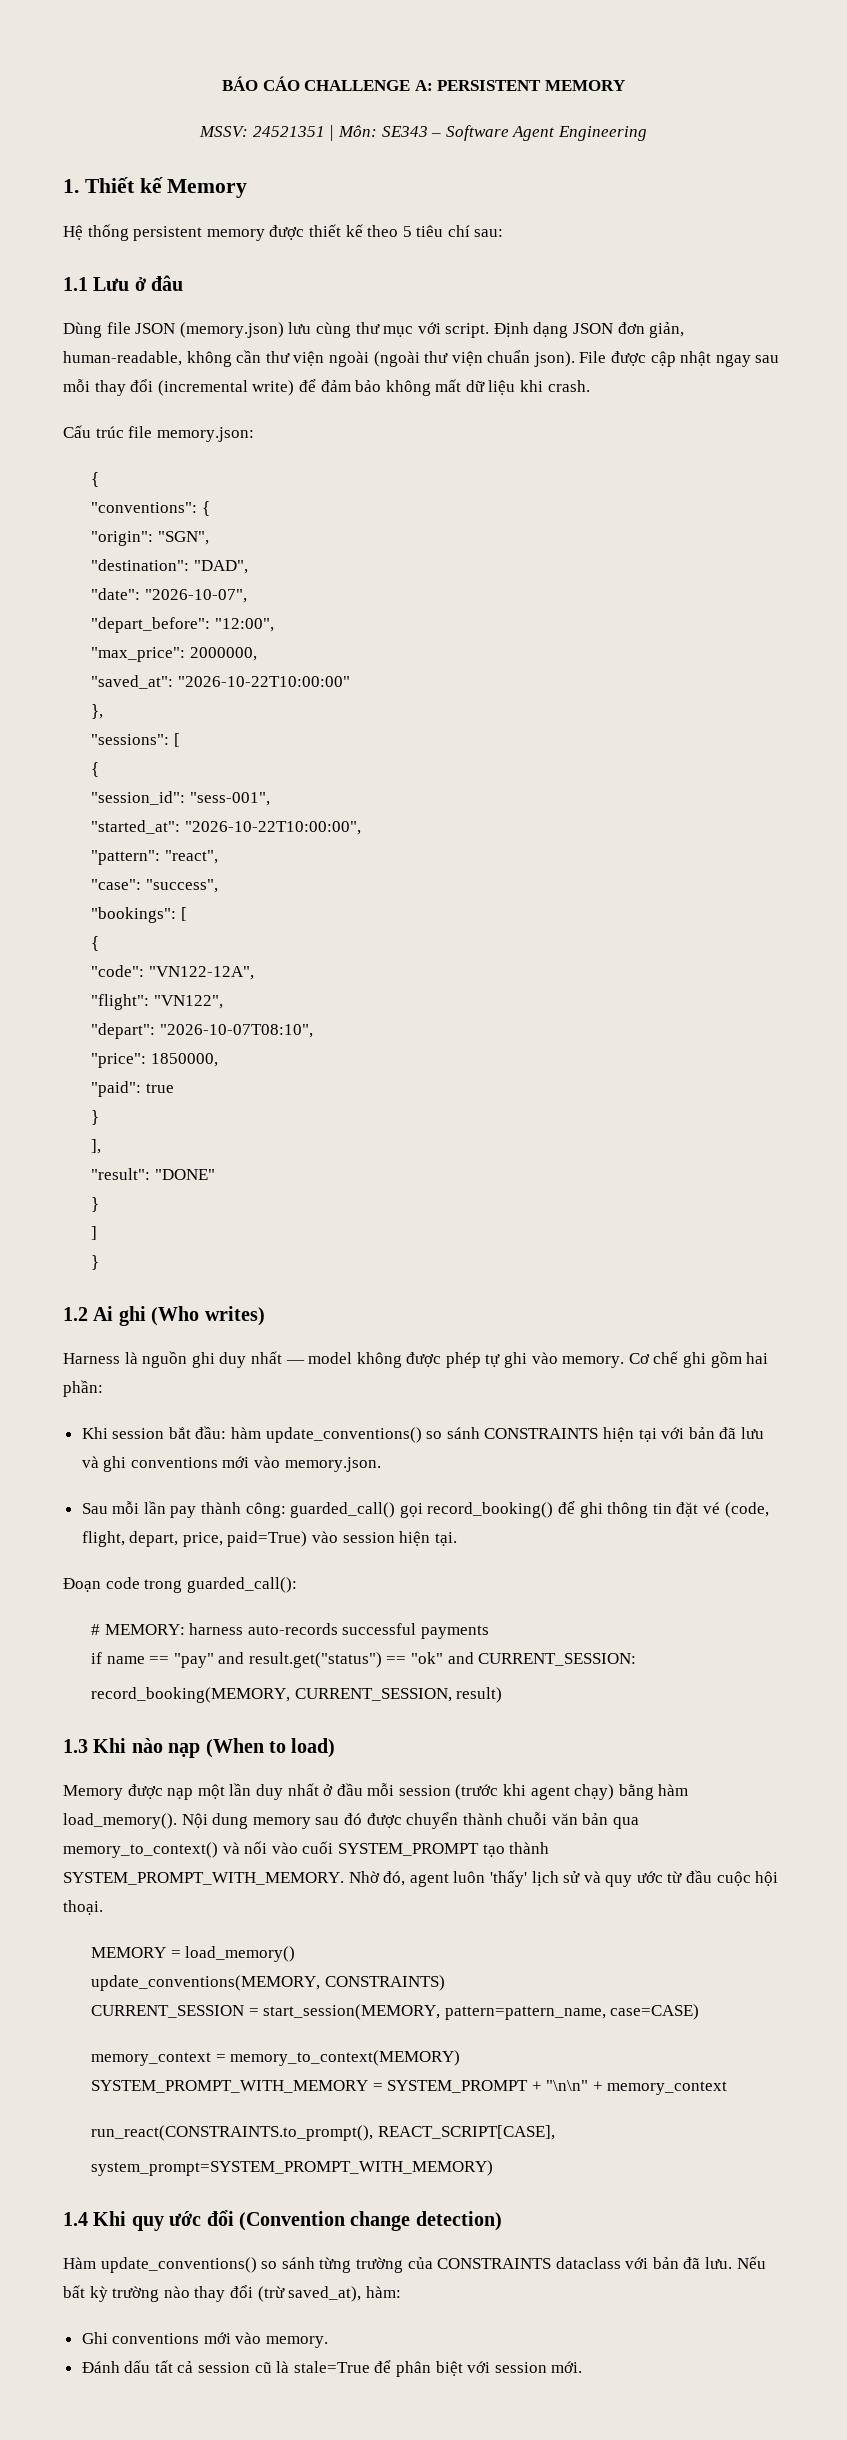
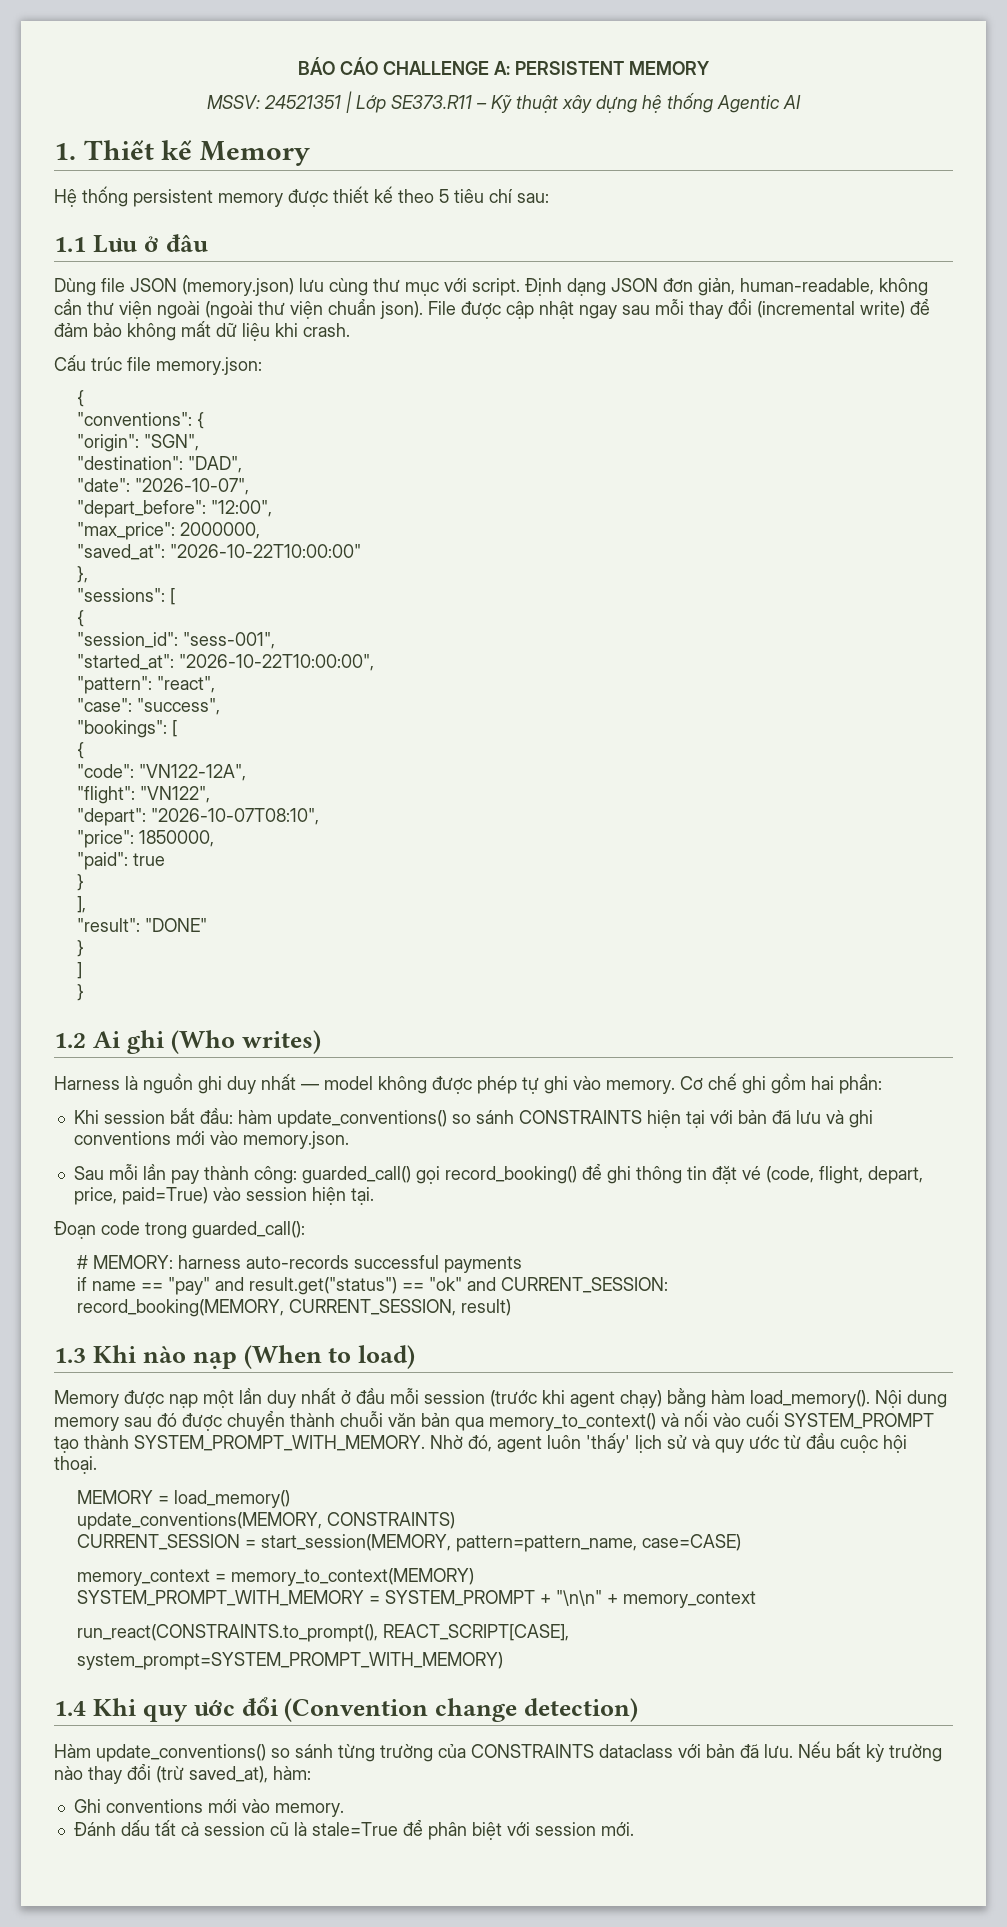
- MSSV: 24521351 | Môn: SE343 – Software Agent Engineering
+ MSSV: 24521351 | Lớp SE373.R11 – Kỹ thuật xây dựng hệ thống Agentic AI

